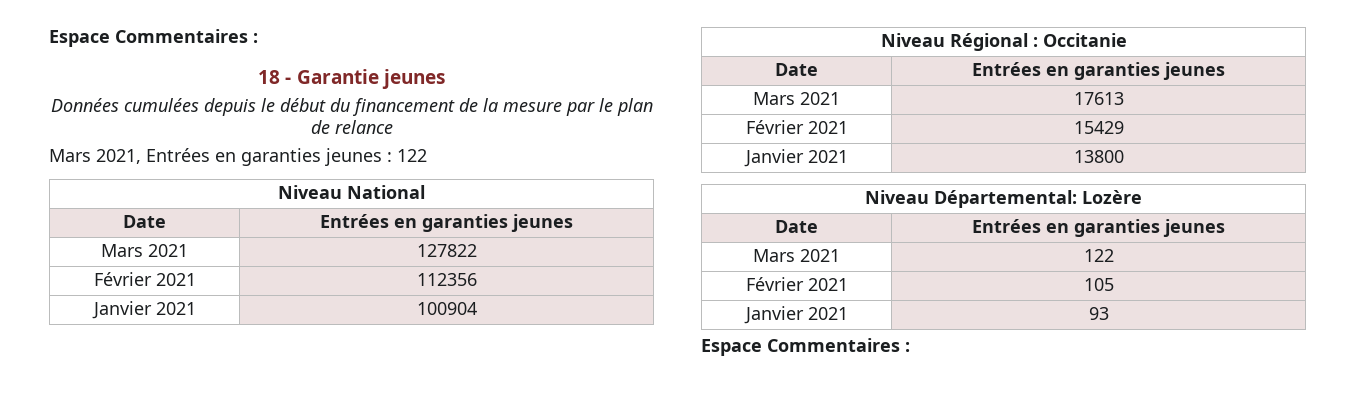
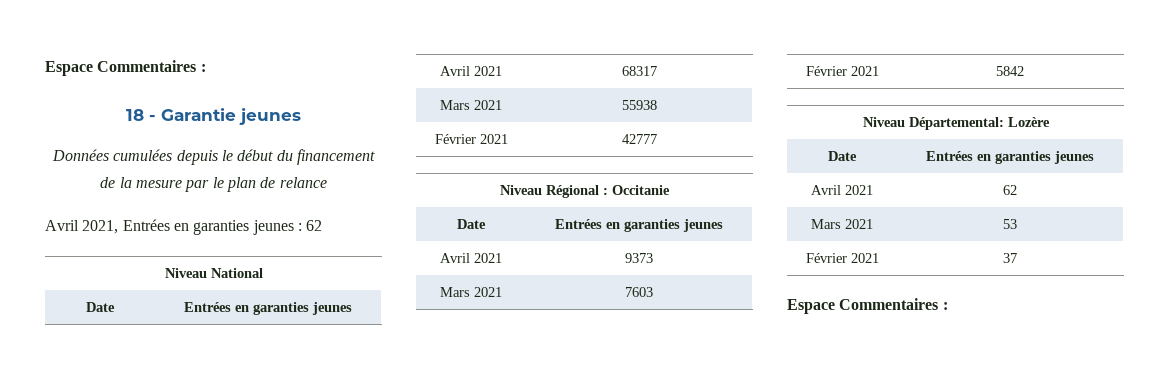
- Mars 2021, Entrées en garanties jeunes : 122
+ Avril 2021, Entrées en garanties jeunes : 62
- Mars 2021 | 127822
- Février 2021 | 112356
- Janvier 2021 | 100904
+ Avril 2021 | 68317
+ Mars 2021 | 55938
+ Février 2021 | 42777
- Mars 2021 | 17613
- Février 2021 | 15429
- Janvier 2021 | 13800
+ Avril 2021 | 9373
+ Mars 2021 | 7603
+ Février 2021 | 5842
- Mars 2021 | 122
- Février 2021 | 105
- Janvier 2021 | 93
+ Avril 2021 | 62
+ Mars 2021 | 53
+ Février 2021 | 37

